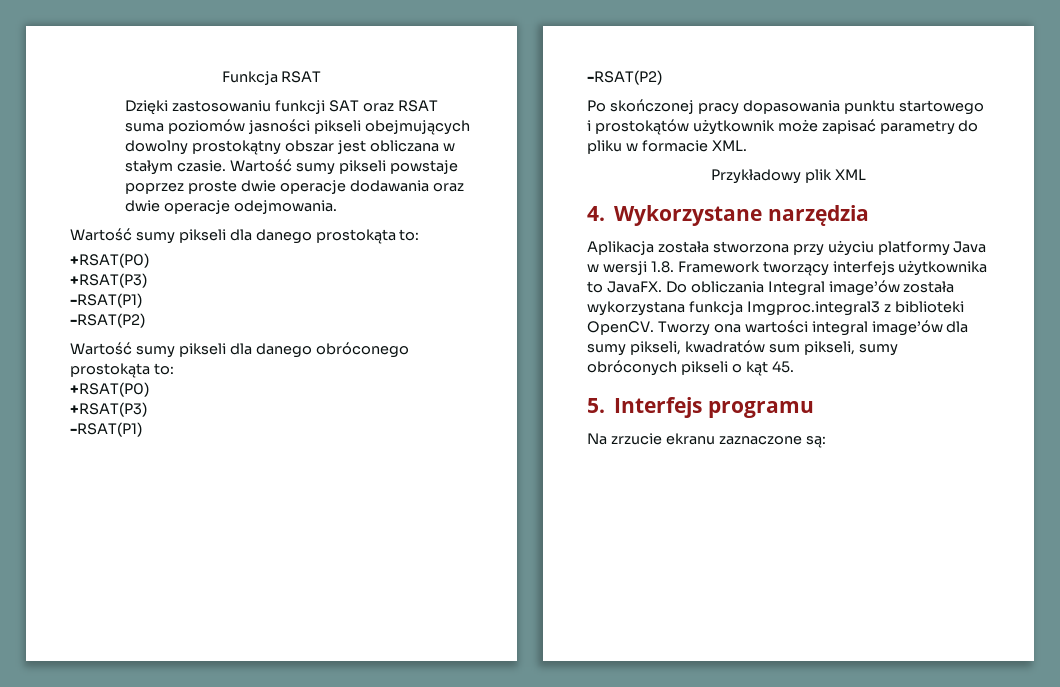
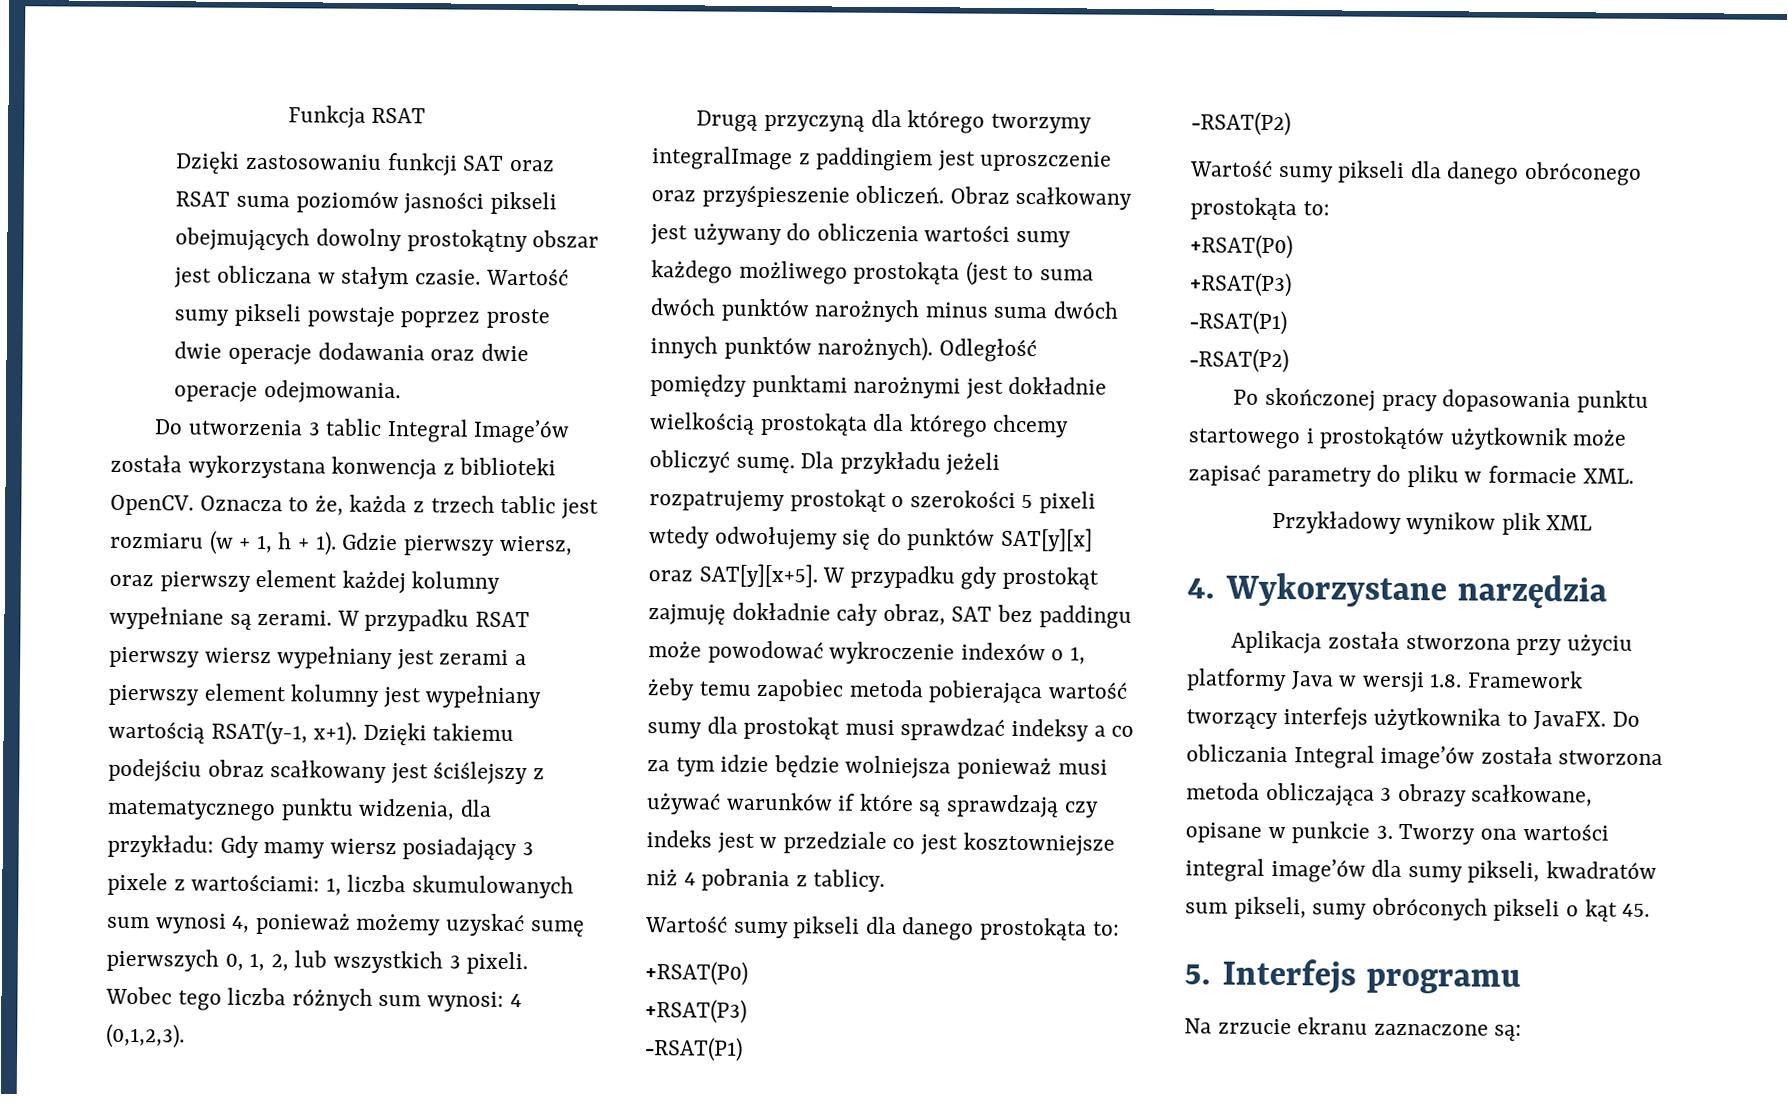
+ Do utworzenia 3 tablic Integral Image’ów została wykorzystana konwencja z biblioteki OpenCV. Oznacza to że, każda z trzech tablic jest rozmiaru (w + 1, h + 1). Gdzie pierwszy wiersz, oraz pierwszy element każdej kolumny wypełniane są zerami. W przypadku RSAT pierwszy wiersz wypełniany jest zerami a pierwszy element kolumny jest wypełniany wartością RSAT(y-1, x+1). Dzięki takiemu podejściu obraz scałkowany jest ściślejszy z matematycznego punktu widzenia, dla przykładu: Gdy mamy wiersz posiadający 3 pixele z wartościami: 1, liczba skumulowanych sum wynosi 4, ponieważ możemy uzyskać sumę pierwszych 0, 1, 2, lub wszystkich 3 pixeli. Wobec tego liczba różnych sum wynosi: 4 (0,1,2,3).
+ Drugą przyczyną dla którego tworzymy integralImage z paddingiem jest uproszczenie oraz przyśpieszenie obliczeń. Obraz scałkowany jest używany do obliczenia wartości sumy każdego możliwego prostokąta (jest to suma dwóch punktów narożnych minus suma dwóch innych punktów narożnych). Odległość pomiędzy punktami narożnymi jest dokładnie wielkością prostokąta dla którego chcemy obliczyć sumę. Dla przykładu jeżeli rozpatrujemy prostokąt o szerokości 5 pixeli wtedy odwołujemy się do punktów SAT[y][x] oraz SAT[y][x+5]. W przypadku gdy prostokąt zajmuję dokładnie cały obraz, SAT bez paddingu może powodować wykroczenie indexów o 1, żeby temu zapobiec metoda pobierająca wartość sumy dla prostokąt musi sprawdzać indeksy a co za tym idzie będzie wolniejsza ponieważ musi używać warunków if które są sprawdzają czy indeks jest w przedziale co jest kosztowniejsze niż 4 pobrania z tablicy.
- Przykładowy plik XML
+ Przykładowy wynikow plik XML
- Do obliczania Integral image’ów została wykorzystana funkcja Imgproc.integral3 z biblioteki OpenCV. Tworzy ona wartości integral image’ów dla sumy pikseli, kwadratów sum pikseli, sumy obróconych pikseli o kąt 45.
+ Do obliczania Integral image’ów została stworzona metoda obliczająca 3 obrazy scałkowane, opisane w punkcie 3. Tworzy ona wartości integral image’ów dla sumy pikseli, kwadratów sum pikseli, sumy obróconych pikseli o kąt 45.

